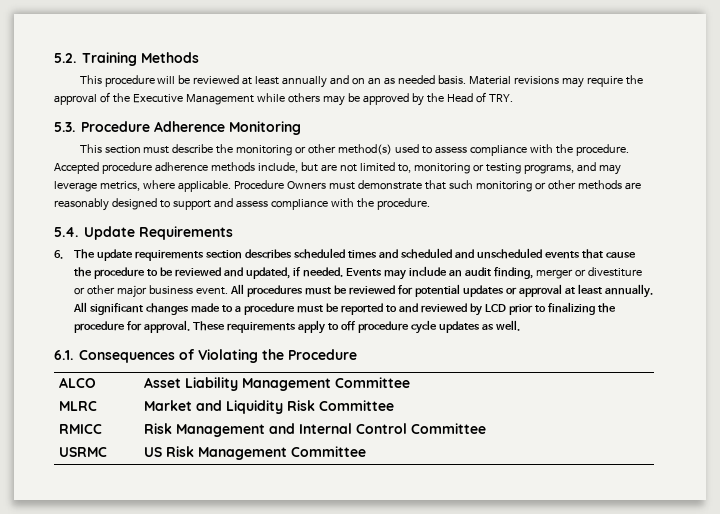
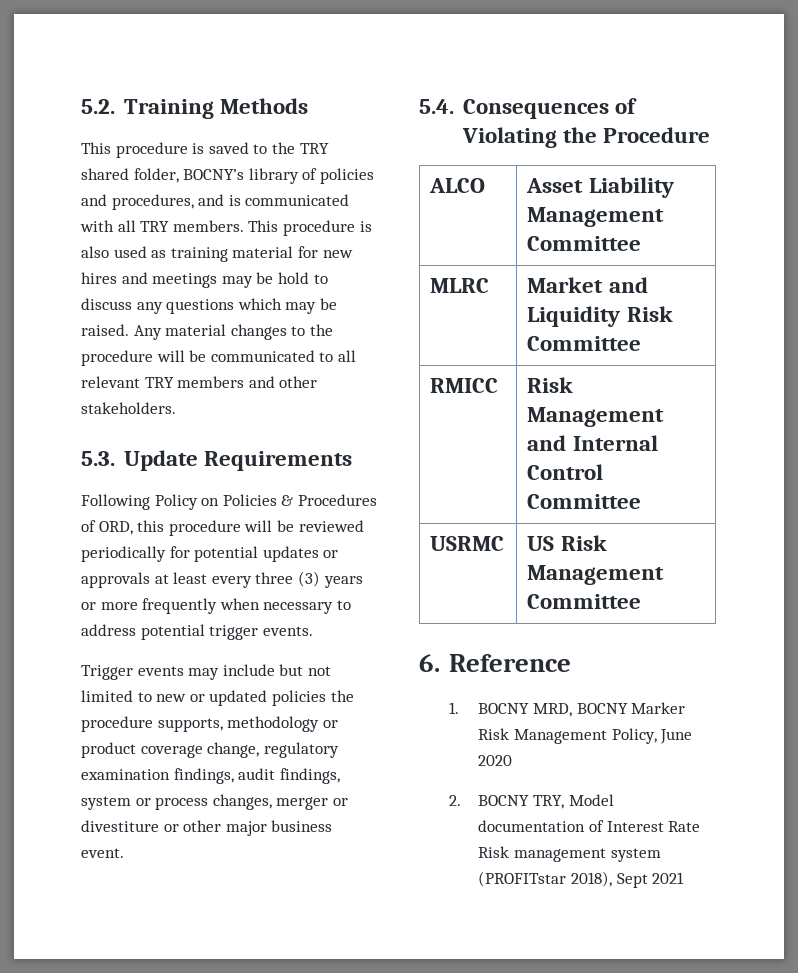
- This procedure will be reviewed at least annually and on an as needed basis. Material revisions may require the approval of the Executive Management while others may be approved by the Head of TRY.
- 5.3. Procedure Adherence Monitoring
- This section must describe the monitoring or other method(s) used to assess compliance with the procedure. Accepted procedure adherence methods include, but are not limited to, monitoring or testing programs, and may leverage metrics, where applicable. Procedure Owners must demonstrate that such monitoring or other methods are reasonably designed to support and assess compliance with the procedure.
- 5.4. Update Requirements
- 6. The update requirements section describes scheduled times and scheduled and unscheduled events that cause the procedure to be reviewed and updated, if needed. Events may include an audit finding, merger or divestiture or other major business event. All procedures must be reviewed for potential updates or approval at least annually. All significant changes made to a procedure must be reported to and reviewed by LCD prior to finalizing the procedure for approval. These requirements apply to off procedure cycle updates as well.
- 6.1. Consequences of Violating the Procedure
+ This procedure is saved to the TRY shared folder, BOCNY’s library of policies and procedures, and is communicated with all TRY members. This procedure is also used as training material for new hires and meetings may be hold to discuss any questions which may be raised. Any material changes to the procedure will be communicated to all relevant TRY members and other stakeholders.
+ 5.3. Update Requirements
+ Following Policy on Policies & Procedures of ORD, this procedure will be reviewed periodically for potential updates or approvals at least every three (3) years or more frequently when necessary to address potential trigger events.
+ Trigger events may include but not limited to new or updated policies the procedure supports, methodology or product coverage change, regulatory examination findings, audit findings, system or process changes, merger or divestiture or other major business event.
+ 5.4. Consequences of Violating the Procedure
+ 6. Reference
+ 1. BOCNY MRD, BOCNY Marker Risk Management Policy, June 2020
+ 2. BOCNY TRY, Model documentation of Interest Rate Risk management system (PROFITstar 2018), Sept 2021

